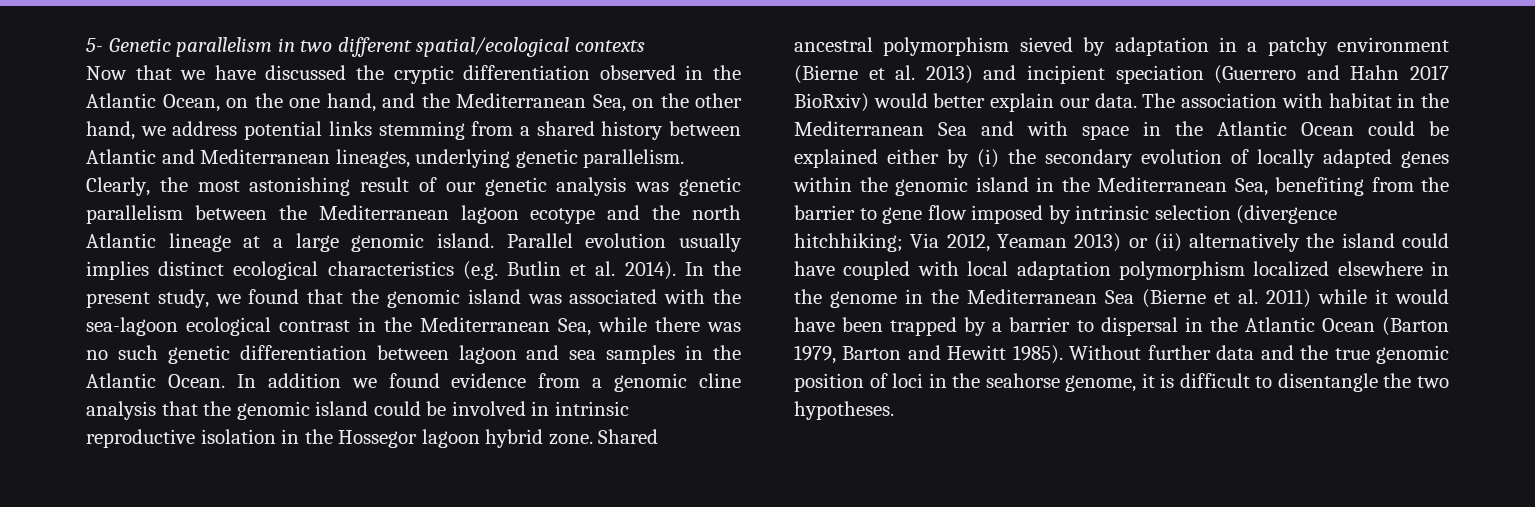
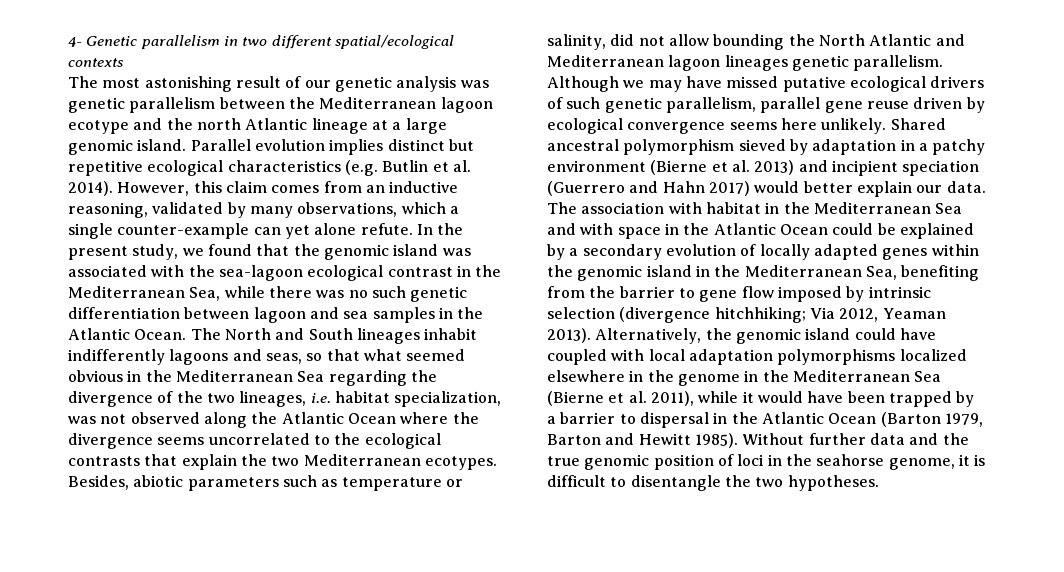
- 5- Genetic parallelism in two different spatial/ecological contexts
+ 4- Genetic parallelism in two different spatial/ecological contexts
- Now that we have discussed the cryptic differentiation observed in the Atlantic Ocean, on the one hand, and the Mediterranean Sea, on the other hand, we address potential links stemming from a shared history between Atlantic and Mediterranean lineages, underlying genetic parallelism. Clearly, the most astonishing result of our genetic analysis was genetic parallelism between the Mediterranean lagoon ecotype and the north Atlantic lineage at a large genomic island.
+ The most astonishing result of our genetic analysis was genetic parallelism between the Mediterranean lagoon ecotype and the north Atlantic lineage at a large genomic island.
- Parallel evolution usually implies distinct ecological characteristics (e.g. Butlin et al. 2014).
+ Parallel evolution implies distinct but repetitive ecological characteristics (e.g. Butlin et al. 2014).
+ However, this claim comes from an inductive reasoning, validated by many observations, which a single counter-example can yet alone refute.
- In addition we found evidence from a genomic cline analysis that the genomic island could be involved in intrinsic reproductive isolation in the Hossegor lagoon hybrid zone.
+ The North and South lineages inhabit indifferently lagoons and seas, so that what seemed obvious in the Mediterranean Sea regarding the divergence of the two lineages, i.e. habitat specialization, was not observed along the Atlantic Ocean where the divergence seems uncorrelated to the ecological contrasts that explain the two Mediterranean ecotypes. Besides, abiotic parameters such as temperature or salinity, did not allow bounding the North Atlantic and Mediterranean lagoon lineages genetic parallelism. Although we may have missed putative ecological drivers of such genetic parallelism, parallel gene reuse driven by ecological convergence seems here unlikely.
- Shared ancestral polymorphism sieved by adaptation in a patchy environment (Bierne et al. 2013) and incipient speciation (Guerrero and Hahn 2017 BioRxiv) would better explain our data.
+ Shared ancestral polymorphism sieved by adaptation in a patchy environment (Bierne et al. 2013) and incipient speciation (Guerrero and Hahn 2017) would better explain our data.
- The association with habitat in the Mediterranean Sea and with space in the Atlantic Ocean could be explained either by (i) the secondary evolution of locally adapted genes within the genomic island in the Mediterranean Sea, benefiting from the barrier to gene flow imposed by intrinsic selection (divergence hitchhiking;
+ The association with habitat in the Mediterranean Sea and with space in the Atlantic Ocean could be explained by a secondary evolution of locally adapted genes within the genomic island in the Mediterranean Sea, benefiting from the barrier to gene flow imposed by intrinsic selection (divergence hitchhiking;
- Via 2012, Yeaman 2013) or (ii) alternatively the island could have coupled with local adaptation polymorphism localized elsewhere in the genome in the Mediterranean Sea (Bierne et al. 2011) while it would have been trapped by a barrier to dispersal in the Atlantic Ocean (Barton 1979, Barton and Hewitt 1985).
+ Via 2012, Yeaman 2013). Alternatively, the genomic island could have coupled with local adaptation polymorphisms localized elsewhere in the genome in the Mediterranean Sea (Bierne et al. 2011), while it would have been trapped by a barrier to dispersal in the Atlantic Ocean (Barton 1979, Barton and Hewitt 1985).

